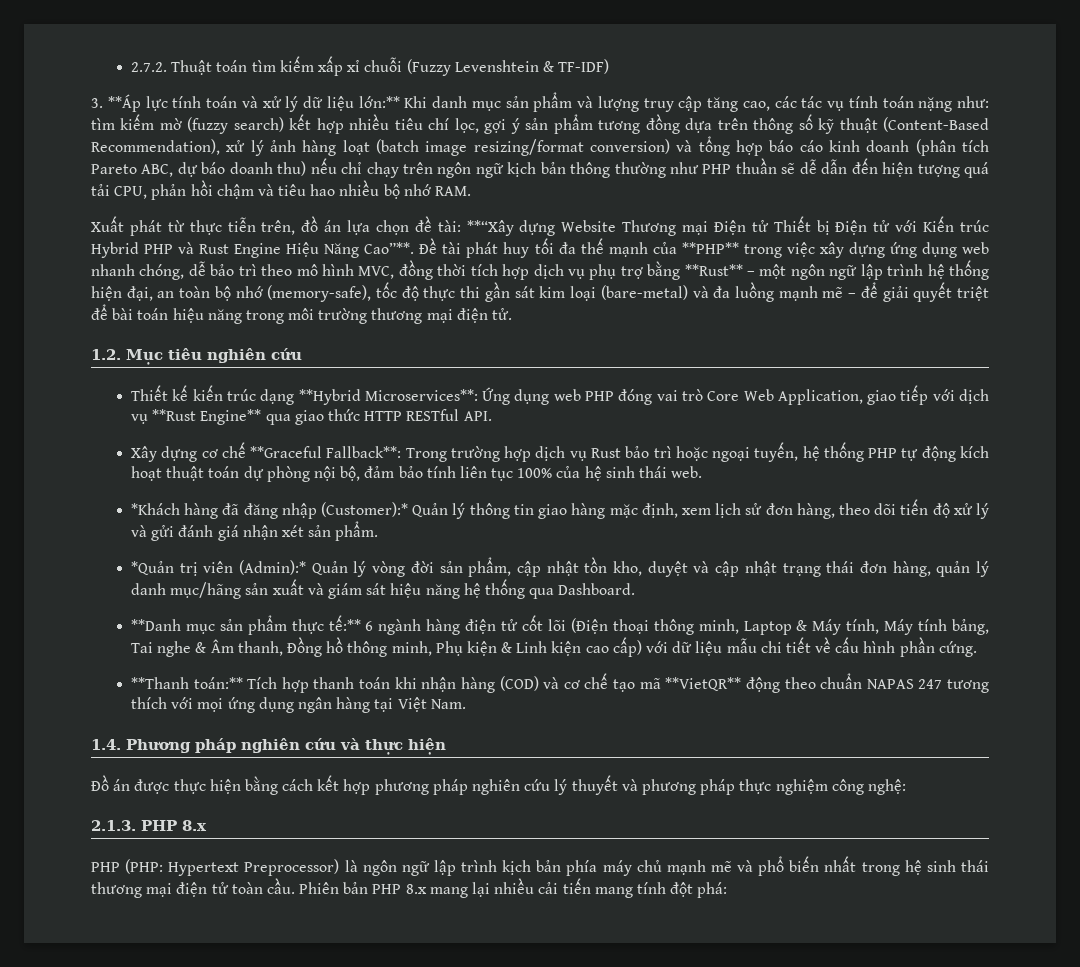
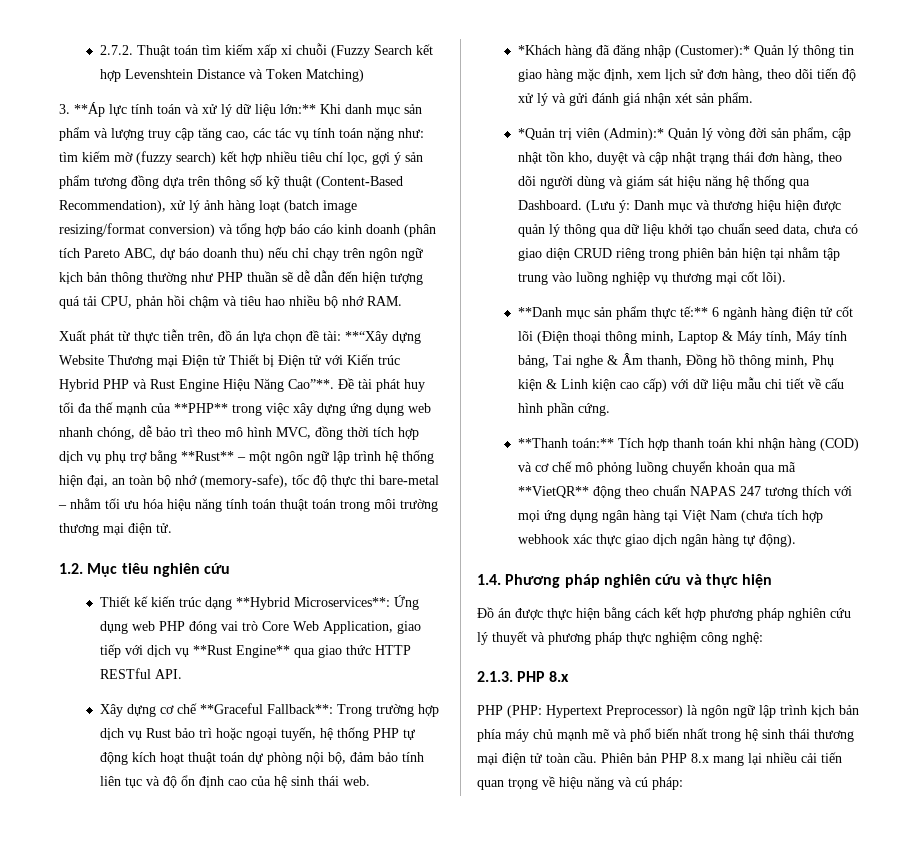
- 2.7.2. Thuật toán tìm kiếm xấp xỉ chuỗi (Fuzzy Levenshtein & TF-IDF)
+ 2.7.2. Thuật toán tìm kiếm xấp xỉ chuỗi (Fuzzy Search kết hợp Levenshtein Distance và Token Matching)
- Đề tài phát huy tối đa thế mạnh của **PHP** trong việc xây dựng ứng dụng web nhanh chóng, dễ bảo trì theo mô hình MVC, đồng thời tích hợp dịch vụ phụ trợ bằng **Rust** – một ngôn ngữ lập trình hệ thống hiện đại, an toàn bộ nhớ (memory-safe), tốc độ thực thi gần sát kim loại (bare-metal) và đa luồng mạnh mẽ – để giải quyết triệt để bài toán hiệu năng trong môi trường thương mại điện tử.
+ Đề tài phát huy tối đa thế mạnh của **PHP** trong việc xây dựng ứng dụng web nhanh chóng, dễ bảo trì theo mô hình MVC, đồng thời tích hợp dịch vụ phụ trợ bằng **Rust** – một ngôn ngữ lập trình hệ thống hiện đại, an toàn bộ nhớ (memory-safe), tốc độ thực thi bare-metal – nhằm tối ưu hóa hiệu năng tính toán thuật toán trong môi trường thương mại điện tử.
- Xây dựng cơ chế **Graceful Fallback**: Trong trường hợp dịch vụ Rust bảo trì hoặc ngoại tuyến, hệ thống PHP tự động kích hoạt thuật toán dự phòng nội bộ, đảm bảo tính liên tục 100% của hệ sinh thái web.
+ Xây dựng cơ chế **Graceful Fallback**: Trong trường hợp dịch vụ Rust bảo trì hoặc ngoại tuyến, hệ thống PHP tự động kích hoạt thuật toán dự phòng nội bộ, đảm bảo tính liên tục và độ ổn định cao của hệ sinh thái web.
- *Quản trị viên (Admin):* Quản lý vòng đời sản phẩm, cập nhật tồn kho, duyệt và cập nhật trạng thái đơn hàng, quản lý danh mục/hãng sản xuất và giám sát hiệu năng hệ thống qua Dashboard.
+ *Quản trị viên (Admin):* Quản lý vòng đời sản phẩm, cập nhật tồn kho, duyệt và cập nhật trạng thái đơn hàng, theo dõi người dùng và giám sát hiệu năng hệ thống qua Dashboard. (Lưu ý: Danh mục và thương hiệu hiện được quản lý thông qua dữ liệu khởi tạo chuẩn seed data, chưa có giao diện CRUD riêng trong phiên bản hiện tại nhằm tập trung vào luồng nghiệp vụ thương mại cốt lõi).
- **Thanh toán:** Tích hợp thanh toán khi nhận hàng (COD) và cơ chế tạo mã **VietQR** động theo chuẩn NAPAS 247 tương thích với mọi ứng dụng ngân hàng tại Việt Nam.
+ **Thanh toán:** Tích hợp thanh toán khi nhận hàng (COD) và cơ chế mô phỏng luồng chuyển khoản qua mã **VietQR** động theo chuẩn NAPAS 247 tương thích với mọi ứng dụng ngân hàng tại Việt Nam (chưa tích hợp webhook xác thực giao dịch ngân hàng tự động).
- Phiên bản PHP 8.x mang lại nhiều cải tiến mang tính đột phá:
+ Phiên bản PHP 8.x mang lại nhiều cải tiến quan trọng về hiệu năng và cú pháp:

